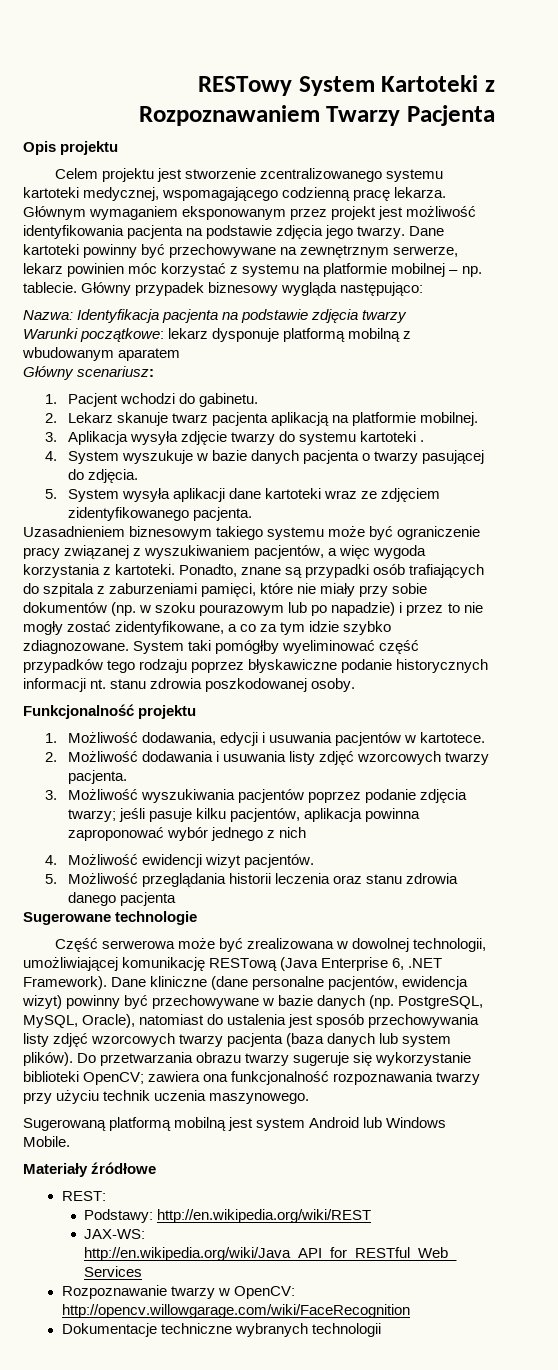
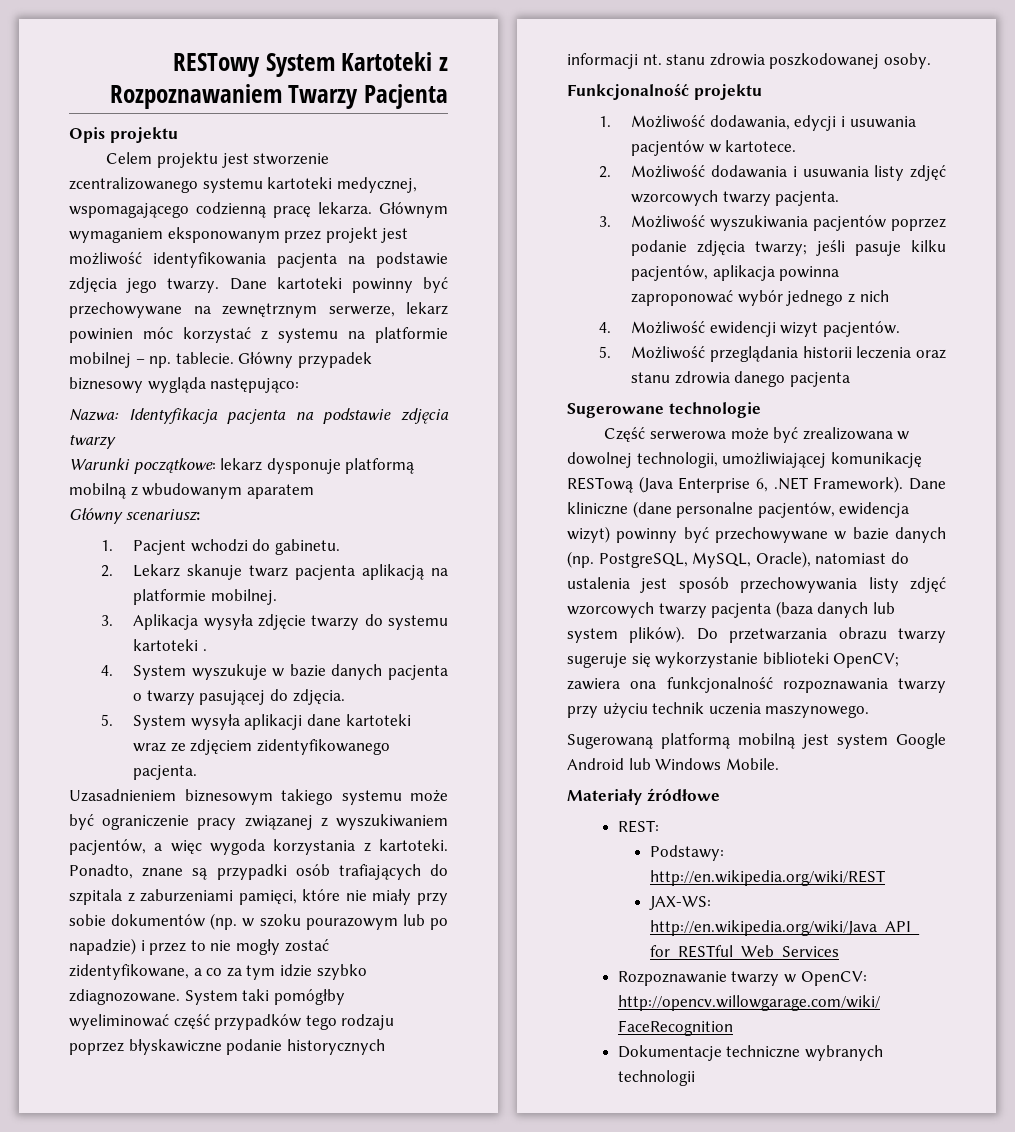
- Sugerowaną platformą mobilną jest system Android lub Windows Mobile.
+ Sugerowaną platformą mobilną jest system Google Android lub Windows Mobile.

